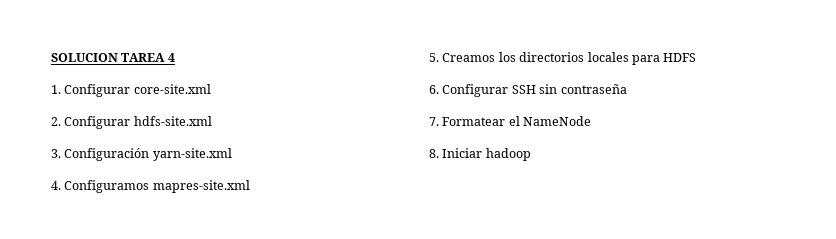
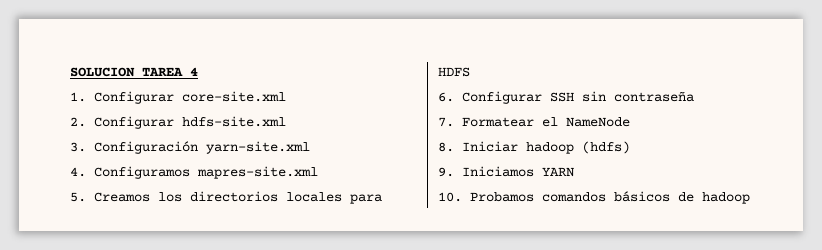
- 8. Iniciar hadoop
+ 8. Iniciar hadoop (hdfs)
+ 9. Iniciamos YARN
+ 10. Probamos comandos básicos de hadoop

